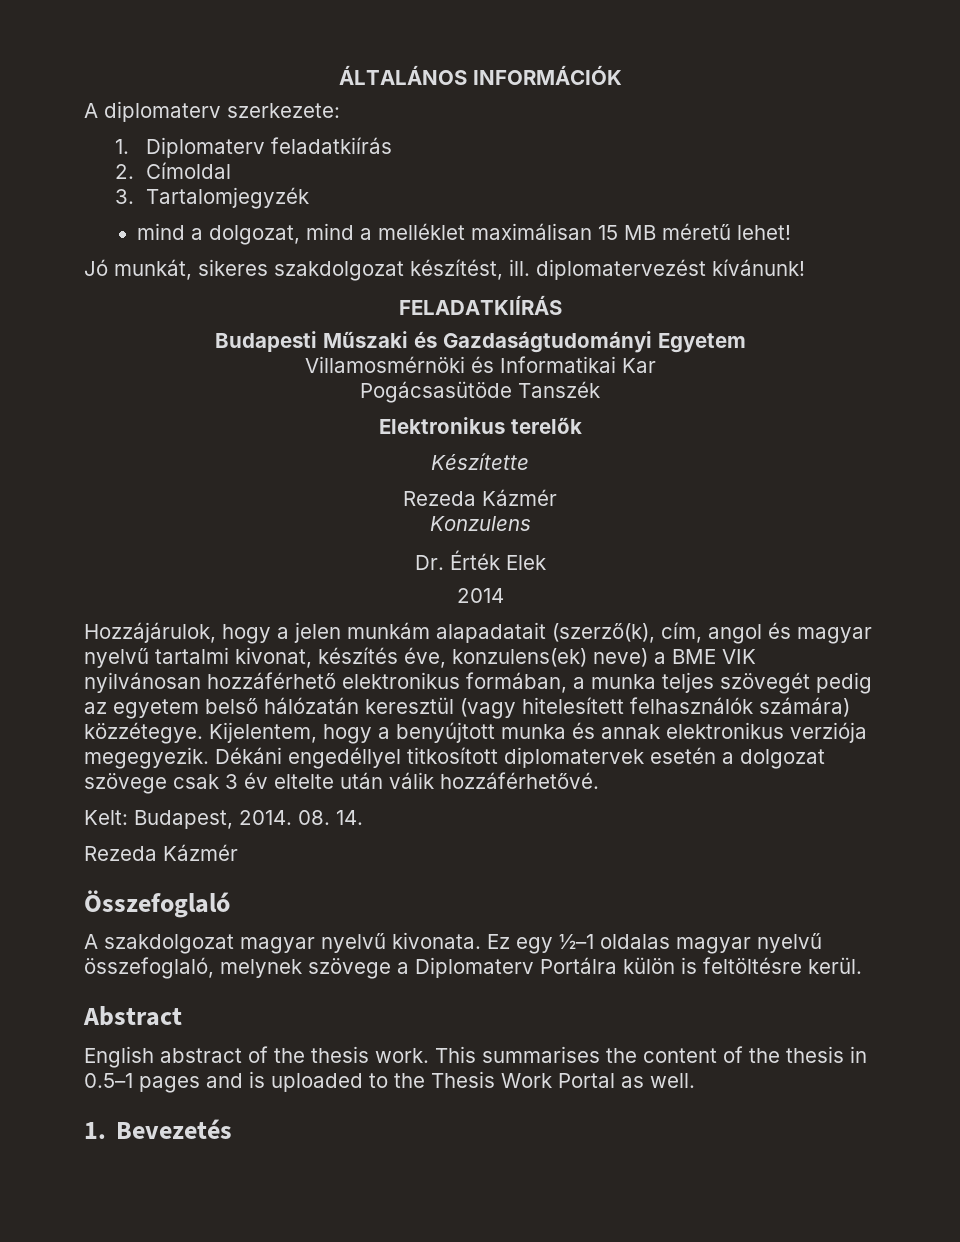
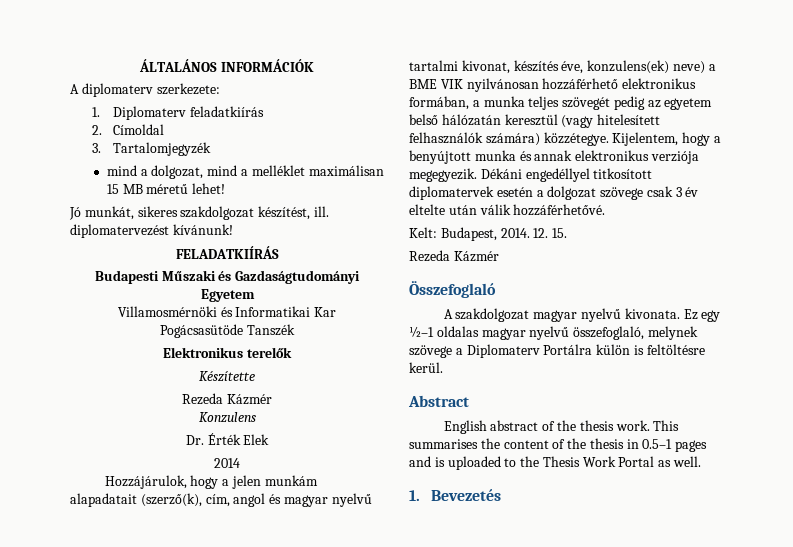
- 08. 14.
+ 12. 15.

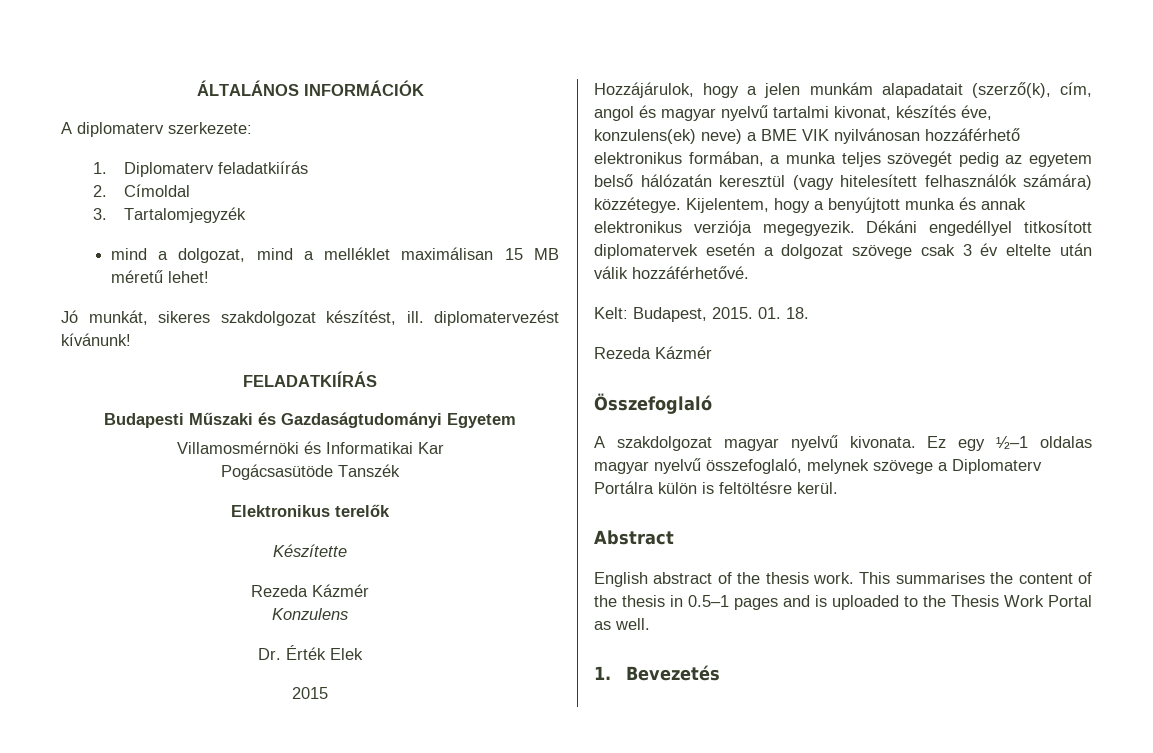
- 2014
+ 2015
- Kelt: Budapest, 2014. 12. 15.
+ Kelt: Budapest, 2015. 01. 18.

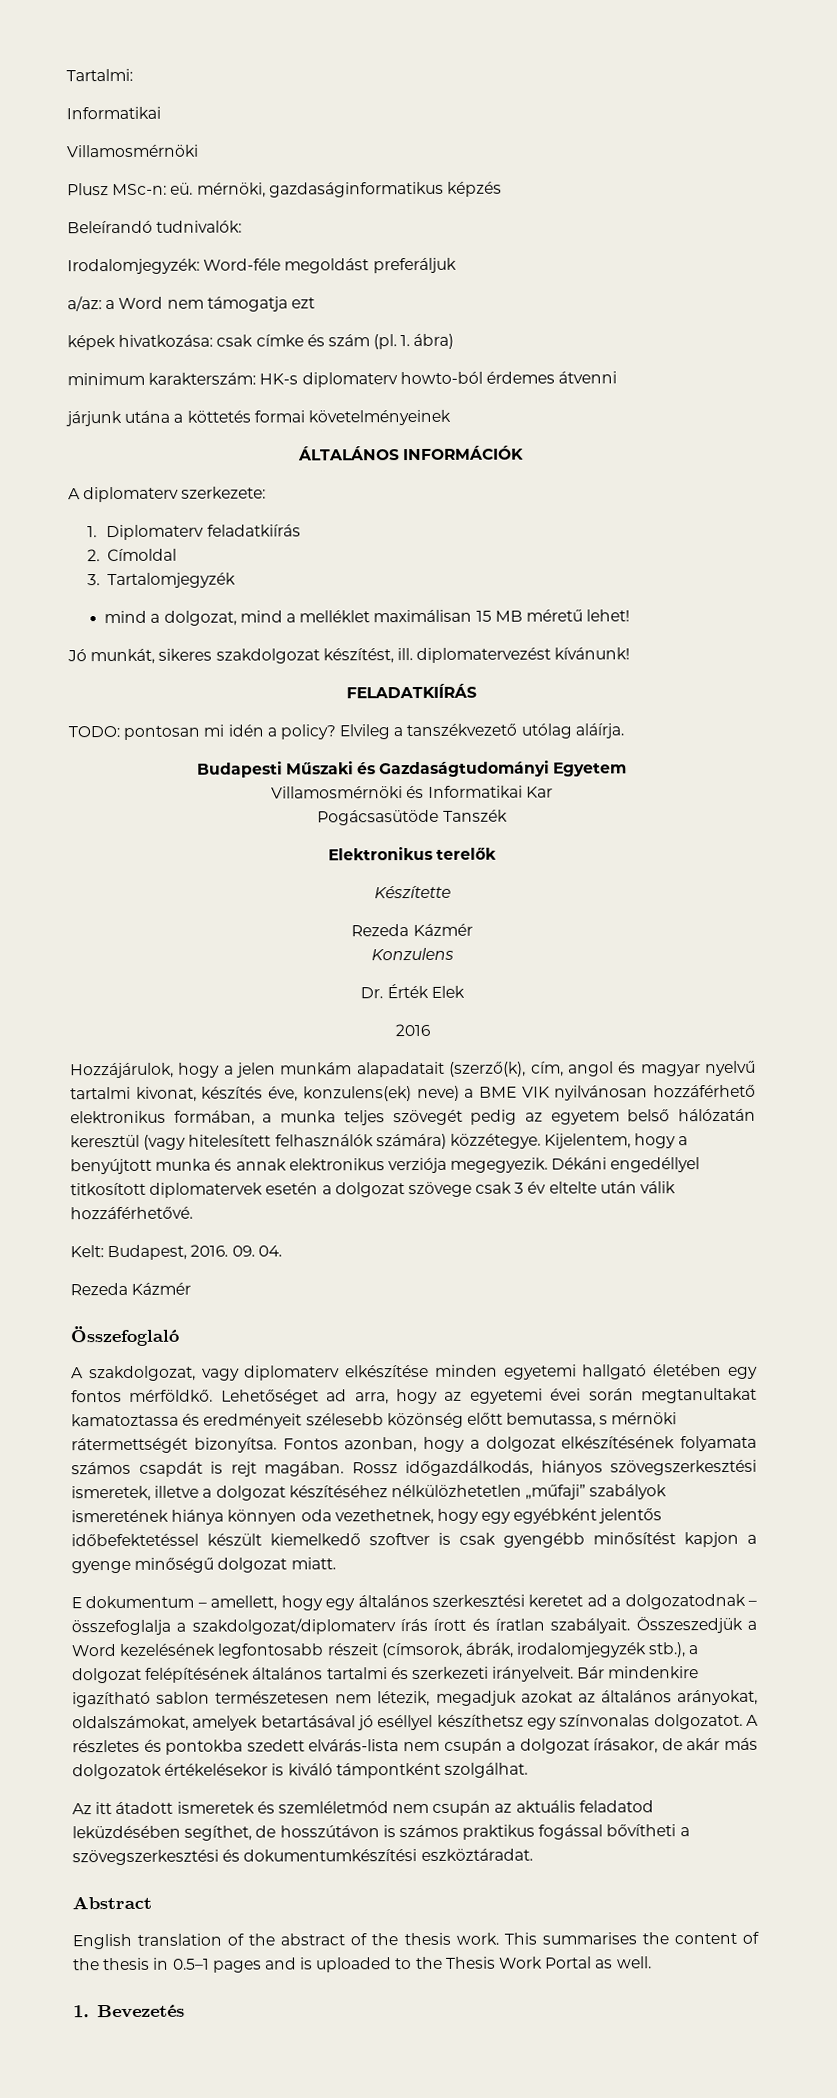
+ Tartalmi:
+ Informatikai
+ Villamosmérnöki
+ Plusz MSc-n: eü. mérnöki, gazdaságinformatikus képzés
+ Beleírandó tudnivalók:
+ Irodalomjegyzék: Word-féle megoldást preferáljuk
+ a/az: a Word nem támogatja ezt
+ képek hivatkozása: csak címke és szám (pl. 1. ábra)
+ minimum karakterszám: HK-s diplomaterv howto-ból érdemes átvenni
+ járjunk utána a köttetés formai követelményeinek
+ TODO: pontosan mi idén a policy? Elvileg a tanszékvezető utólag aláírja.
- 2015
+ 2016
- Kelt: Budapest, 2015. 01. 18.
+ Kelt: Budapest, 2016. 09. 04.
- A szakdolgozat magyar nyelvű kivonata. Ez egy ½–1 oldalas magyar nyelvű összefoglaló, melynek szövege a Diplomaterv Portálra külön is feltöltésre kerül.
+ A szakdolgozat, vagy diplomaterv elkészítése minden egyetemi hallgató életében egy fontos mérföldkő. Lehetőséget ad arra, hogy az egyetemi évei során megtanultakat kamatoztassa és eredményeit szélesebb közönség előtt bemutassa, s mérnöki rátermettségét bizonyítsa. Fontos azonban, hogy a dolgozat elkészítésének folyamata számos csapdát is rejt magában. Rossz időgazdálkodás, hiányos szövegszerkesztési ismeretek, illetve a dolgozat készítéséhez nélkülözhetetlen „műfaji” szabályok ismeretének hiánya könnyen oda vezethetnek, hogy egy egyébként jelentős időbefektetéssel készült kiemelkedő szoftver is csak gyengébb minősítést kapjon a gyenge minőségű dolgozat miatt.
+ E dokumentum – amellett, hogy egy általános szerkesztési keretet ad a dolgozatodnak – összefoglalja a szakdolgozat/diplomaterv írás írott és íratlan szabályait. Összeszedjük a Word kezelésének legfontosabb részeit (címsorok, ábrák, irodalomjegyzék stb.), a dolgozat felépítésének általános tartalmi és szerkezeti irányelveit. Bár mindenkire igazítható sablon természetesen nem létezik, megadjuk azokat az általános arányokat, oldalszámokat, amelyek betartásával jó eséllyel készíthetsz egy színvonalas dolgozatot. A részletes és pontokba szedett elvárás-lista nem csupán a dolgozat írásakor, de akár más dolgozatok értékelésekor is kiváló támpontként szolgálhat.
+ Az itt átadott ismeretek és szemléletmód nem csupán az aktuális feladatod leküzdésében segíthet, de hosszútávon is számos praktikus fogással bővítheti a szövegszerkesztési és dokumentumkészítési eszköztáradat.
- English abstract of the thesis work.
+ English translation of the abstract of the thesis work.

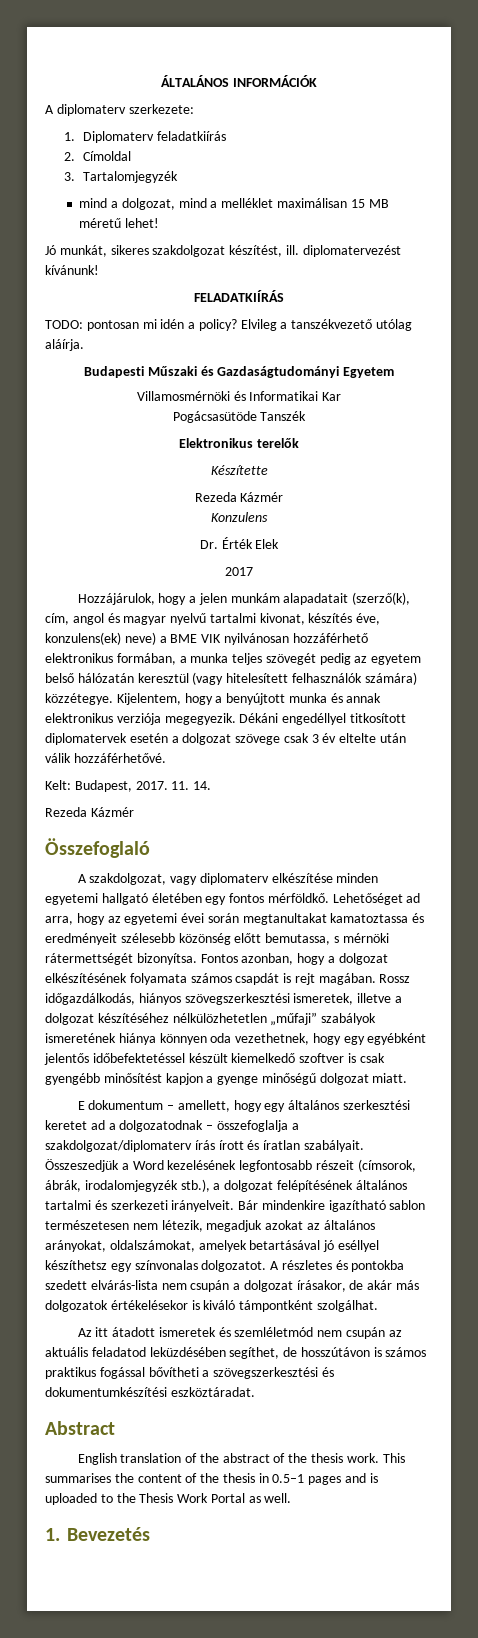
- Tartalmi:
- Informatikai
- Villamosmérnöki
- Plusz MSc-n: eü. mérnöki, gazdaságinformatikus képzés
- Beleírandó tudnivalók:
- Irodalomjegyzék: Word-féle megoldást preferáljuk
- a/az: a Word nem támogatja ezt
- képek hivatkozása: csak címke és szám (pl. 1. ábra)
- minimum karakterszám: HK-s diplomaterv howto-ból érdemes átvenni
- járjunk utána a köttetés formai követelményeinek
- 2016
+ 2017
- Kelt: Budapest, 2016. 09. 04.
+ Kelt: Budapest, 2017. 11. 14.

